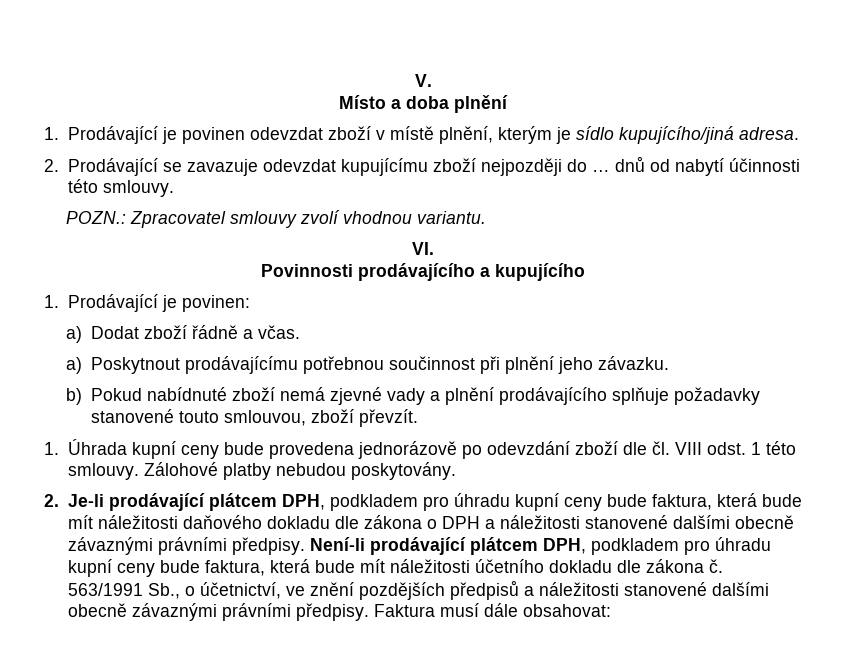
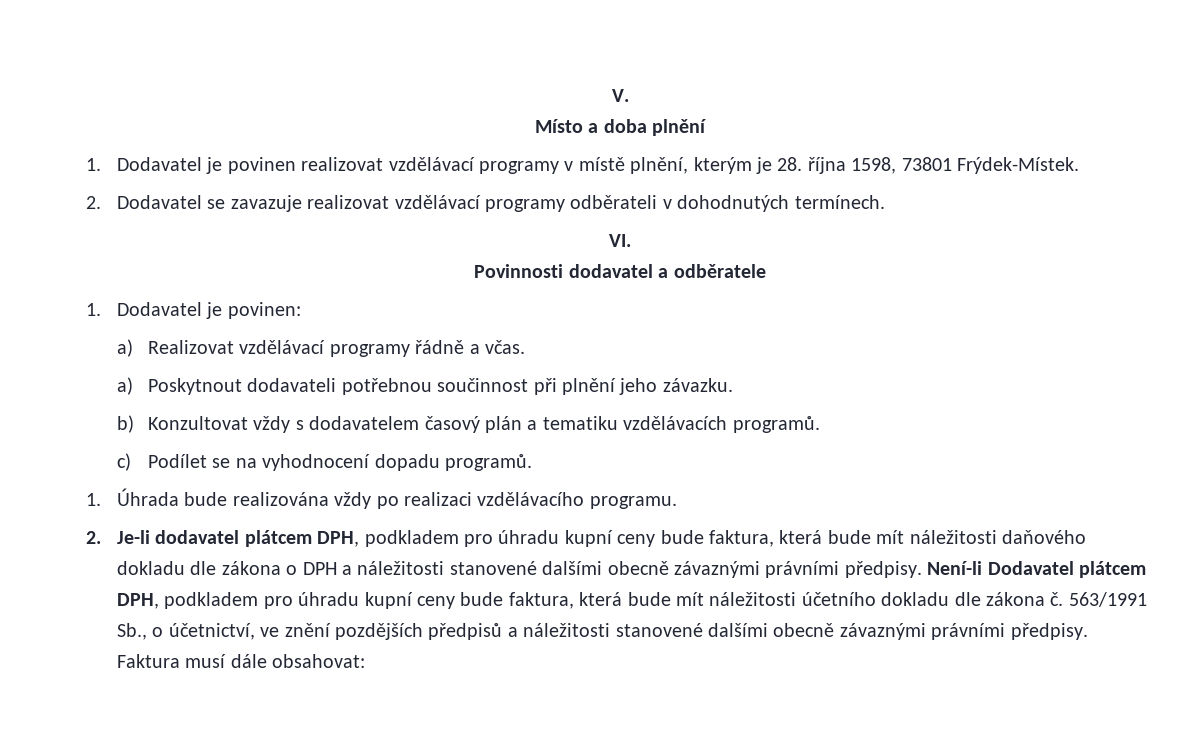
- 1. Prodávající je povinen odevzdat zboží v místě plnění, kterým je sídlo kupujícího/jiná adresa.
- 2. Prodávající se zavazuje odevzdat kupujícímu zboží nejpozději do … dnů od nabytí účinnosti této smlouvy.
- POZN.: Zpracovatel smlouvy zvolí vhodnou variantu.
+ 1. Dodavatel je povinen realizovat vzdělávací programy v místě plnění, kterým je 28. října 1598, 73801 Frýdek-Místek.
+ 2. Dodavatel se zavazuje realizovat vzdělávací programy odběrateli v dohodnutých termínech.
- Povinnosti prodávajícího a kupujícího
- 1. Prodávající je povinen:
+ Povinnosti dodavatel a odběratele
+ 1. Dodavatel je povinen:
- a) Dodat zboží řádně a včas.
+ a) Realizovat vzdělávací programy řádně a včas.
- a) Poskytnout prodávajícímu potřebnou součinnost při plnění jeho závazku.
+ a) Poskytnout dodavateli potřebnou součinnost při plnění jeho závazku.
- b) Pokud nabídnuté zboží nemá zjevné vady a plnění prodávajícího splňuje požadavky stanovené touto smlouvou, zboží převzít.
- 1. Úhrada kupní ceny bude provedena jednorázově po odevzdání zboží dle čl. VIII odst. 1 této smlouvy. Zálohové platby nebudou poskytovány.
+ b) Konzultovat vždy s dodavatelem časový plán a tematiku vzdělávacích programů.
+ c) Podílet se na vyhodnocení dopadu programů.
+ 1. Úhrada bude realizována vždy po realizaci vzdělávacího programu.
- 2. Je-li prodávající plátcem DPH, podkladem pro úhradu kupní ceny bude faktura, která bude mít náležitosti daňového dokladu dle zákona o DPH a náležitosti stanovené dalšími obecně závaznými právními předpisy.
+ 2. Je-li dodavatel plátcem DPH, podkladem pro úhradu kupní ceny bude faktura, která bude mít náležitosti daňového dokladu dle zákona o DPH a náležitosti stanovené dalšími obecně závaznými právními předpisy.
- Není-li prodávající plátcem DPH, podkladem pro úhradu kupní ceny bude faktura, která bude mít náležitosti účetního dokladu dle zákona č.
+ Není-li Dodavatel plátcem DPH, podkladem pro úhradu kupní ceny bude faktura, která bude mít náležitosti účetního dokladu dle zákona č.

